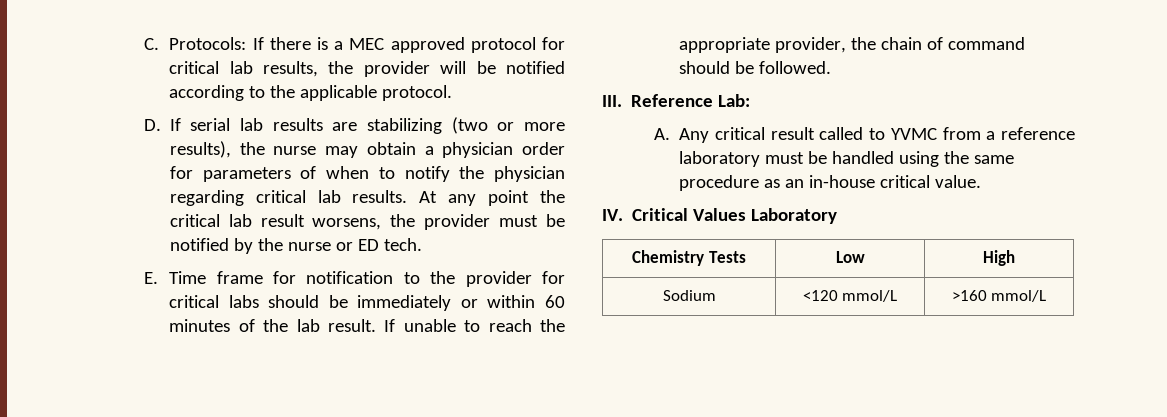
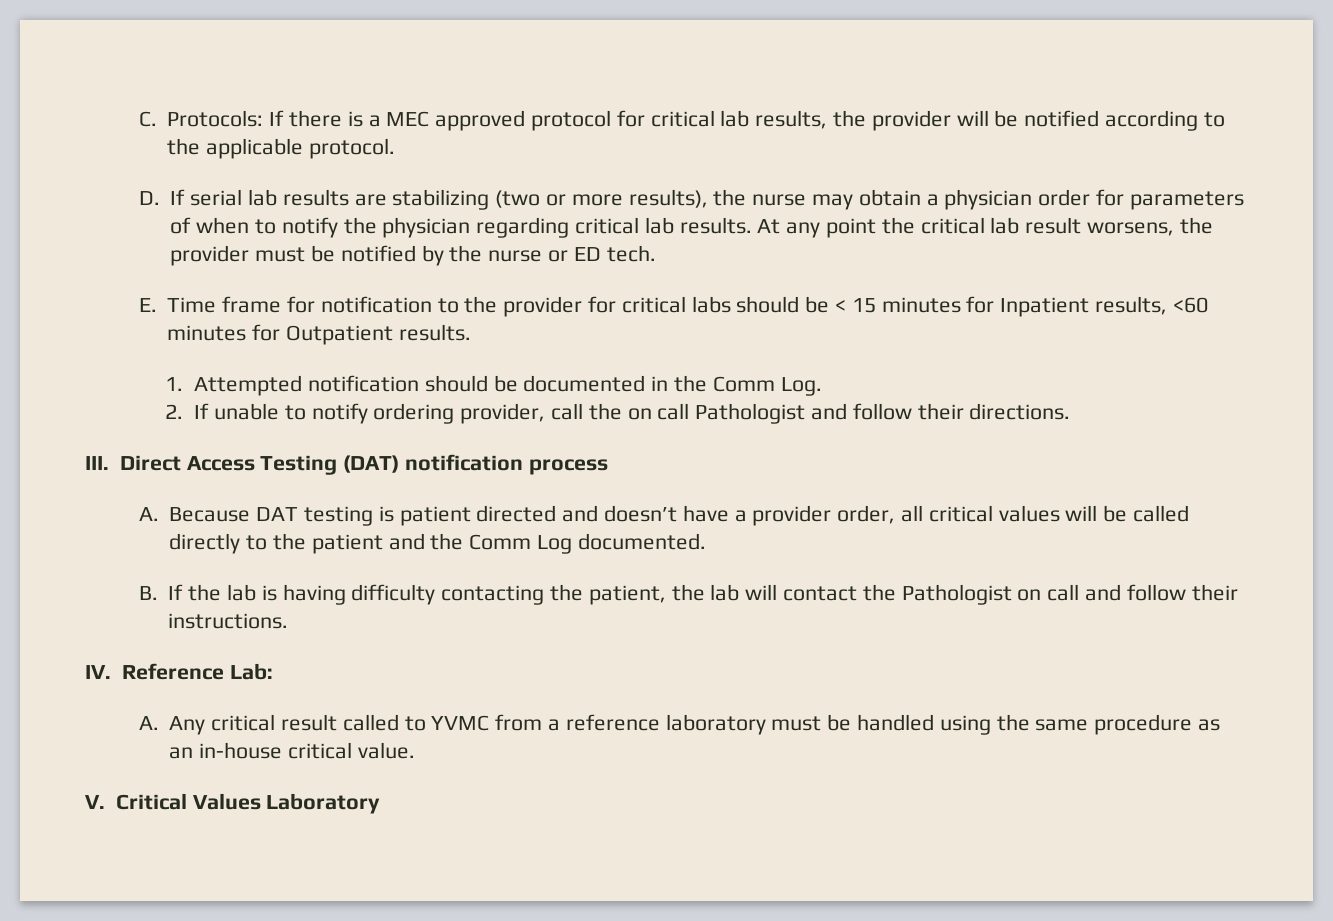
- E. Time frame for notification to the provider for critical labs should be immediately or within 60 minutes of the lab result. If unable to reach the appropriate provider, the chain of command should be followed.
- III. Reference Lab:
+ E. Time frame for notification to the provider for critical labs should be < 15 minutes for Inpatient results, <60 minutes for Outpatient results.
+ 1. Attempted notification should be documented in the Comm Log.
+ 2. If unable to notify ordering provider, call the on call Pathologist and follow their directions.
+ III. Direct Access Testing (DAT) notification process
+ A. Because DAT testing is patient directed and doesn’t have a provider order, all critical values will be called directly to the patient and the Comm Log documented.
+ B. If the lab is having difficulty contacting the patient, the lab will contact the Pathologist on call and follow their instructions.
+ IV. Reference Lab:
- IV. Critical Values Laboratory
+ V. Critical Values Laboratory
- Chemistry Tests | Low | High
- Sodium | <120 mmol/L | >160 mmol/L

